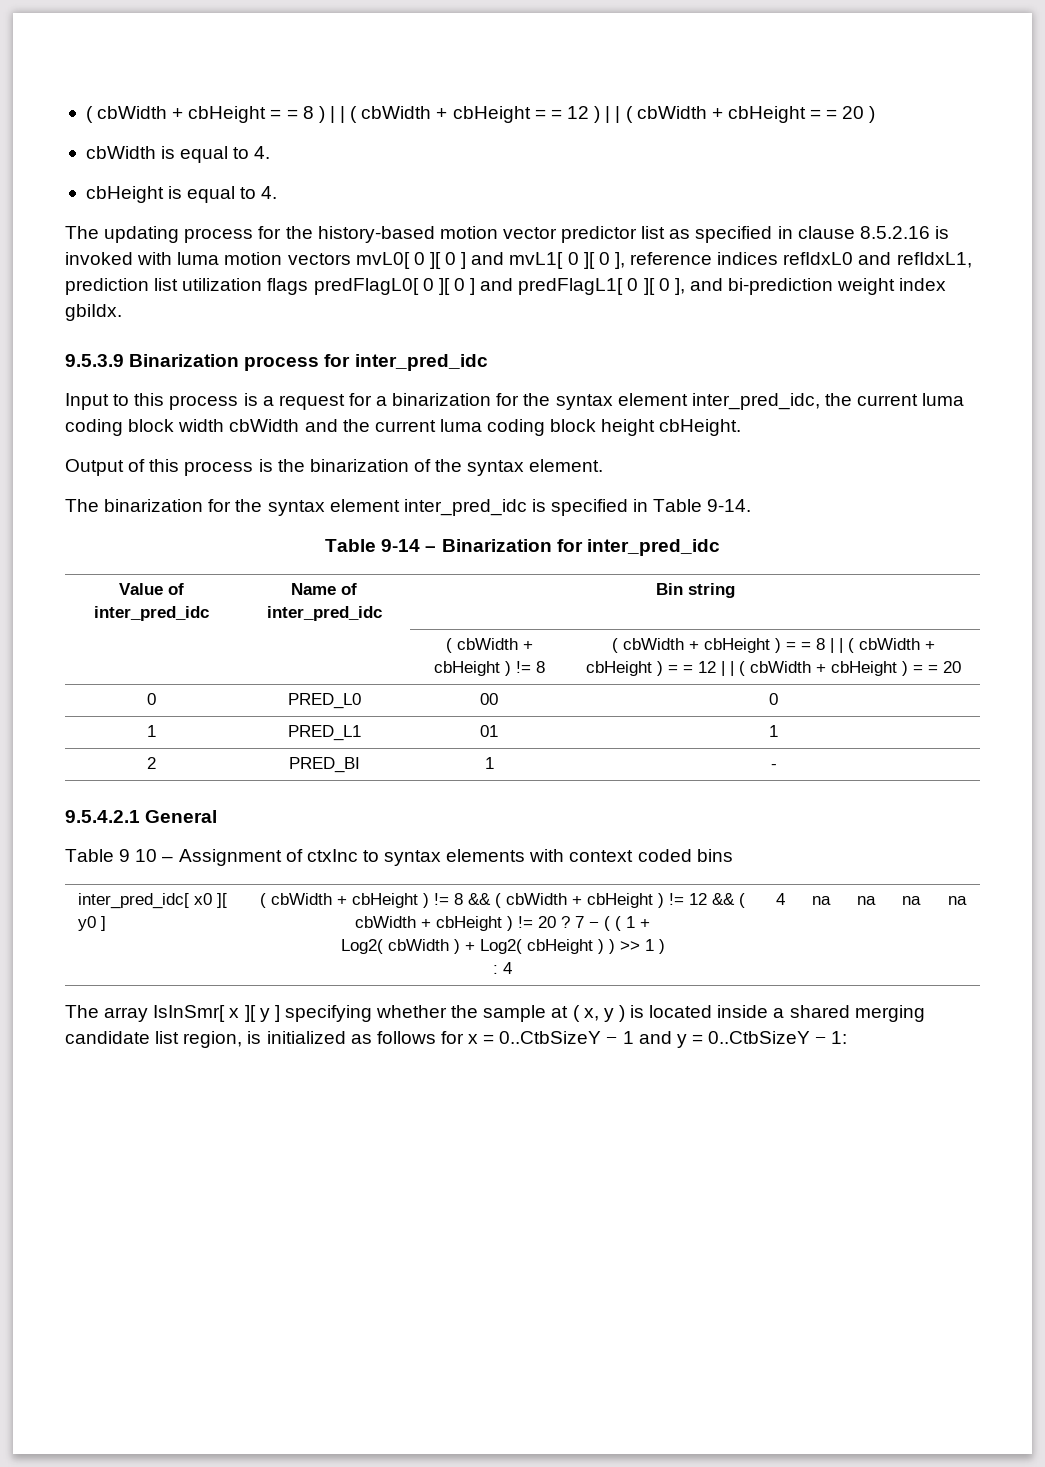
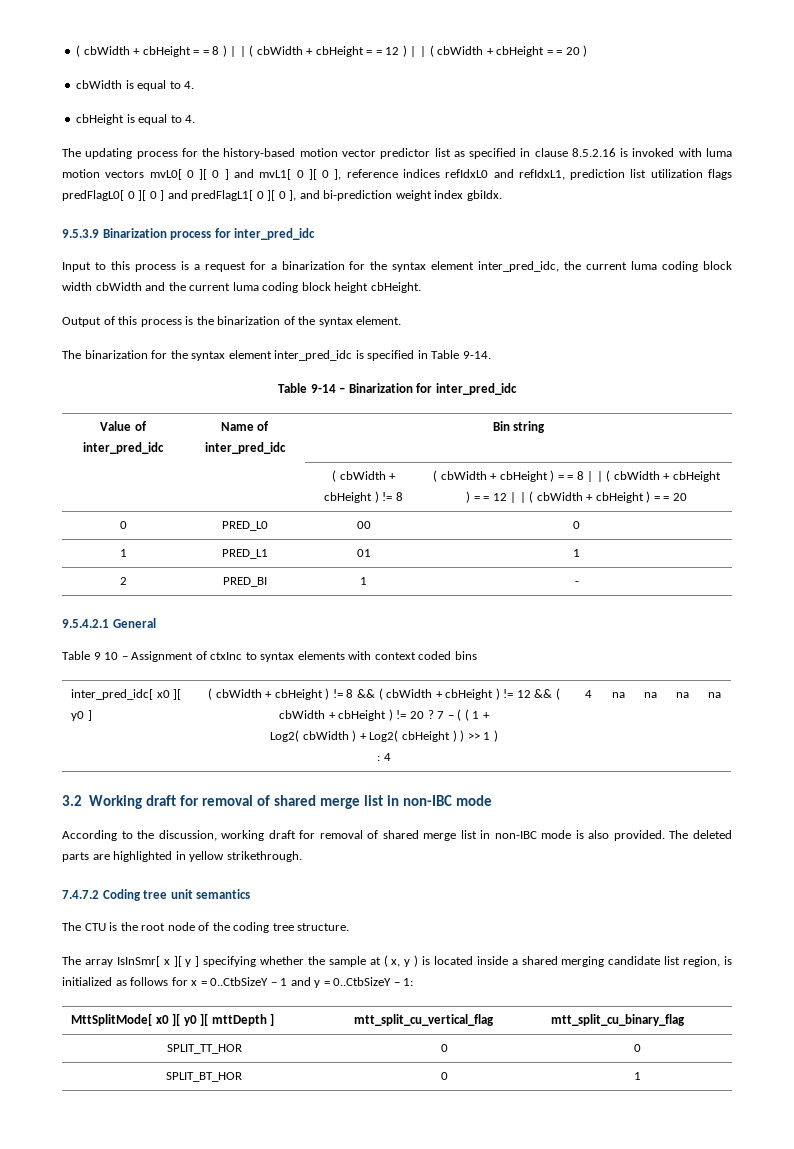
+ 3.2 Working draft for removal of shared merge list in non-IBC mode
+ According to the discussion, working draft for removal of shared merge list in non-IBC mode is also provided. The deleted parts are highlighted in yellow strikethrough.
+ 7.4.7.2 Coding tree unit semantics
+ The CTU is the root node of the coding tree structure.
+ MttSplitMode[ x0 ][ y0 ][ mttDepth ] | mtt_split_cu_vertical_flag | mtt_split_cu_binary_flag
+ SPLIT_TT_HOR | 0 | 0
+ SPLIT_BT_HOR | 0 | 1

